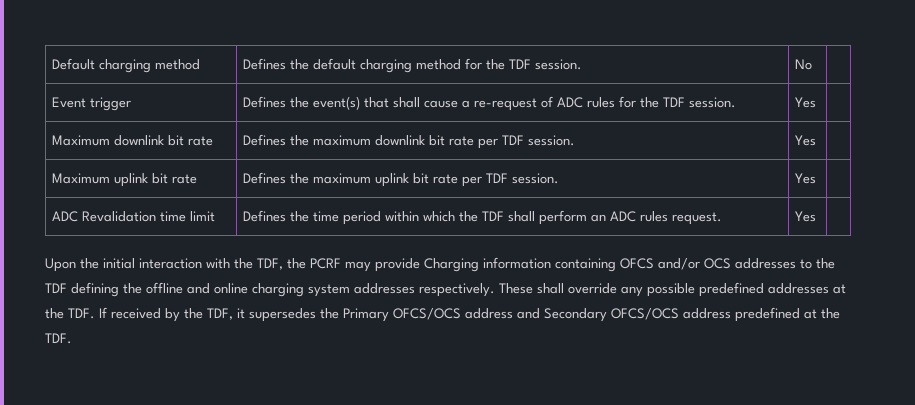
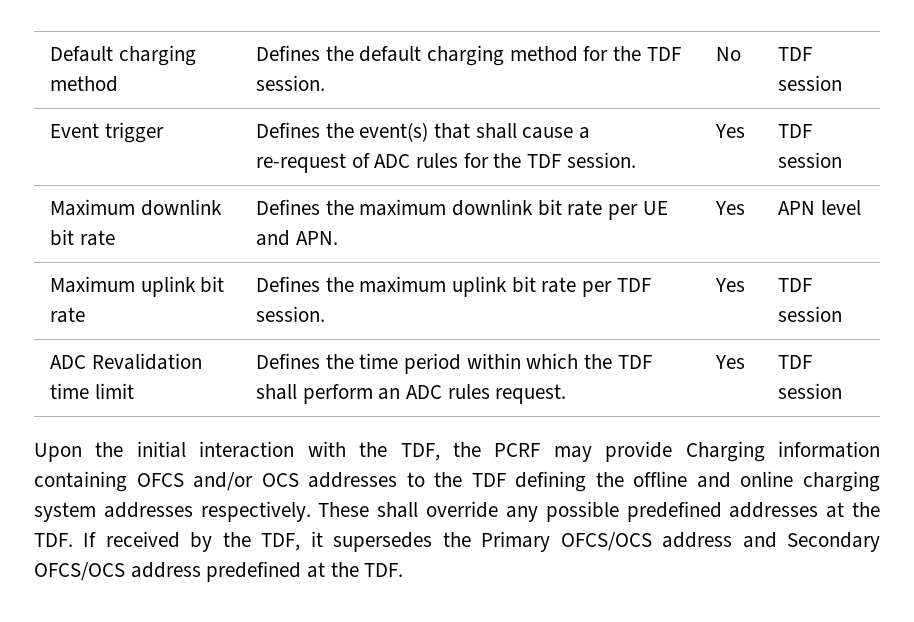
- Default charging method | Defines the default charging method for the TDF session. | No |
+ Default charging method | Defines the default charging method for the TDF session. | No | TDF session
- Event trigger | Defines the event(s) that shall cause a re-request of ADC rules for the TDF session. | Yes |
+ Event trigger | Defines the event(s) that shall cause a re-request of ADC rules for the TDF session. | Yes | TDF session
- Maximum downlink bit rate | Defines the maximum downlink bit rate per TDF session. | Yes |
+ Maximum downlink bit rate | Defines the maximum downlink bit rate per UE and APN. | Yes | APN level
- Maximum uplink bit rate | Defines the maximum uplink bit rate per TDF session. | Yes |
+ Maximum uplink bit rate | Defines the maximum uplink bit rate per TDF session. | Yes | TDF session
- ADC Revalidation time limit | Defines the time period within which the TDF shall perform an ADC rules request. | Yes |
+ ADC Revalidation time limit | Defines the time period within which the TDF shall perform an ADC rules request. | Yes | TDF session

